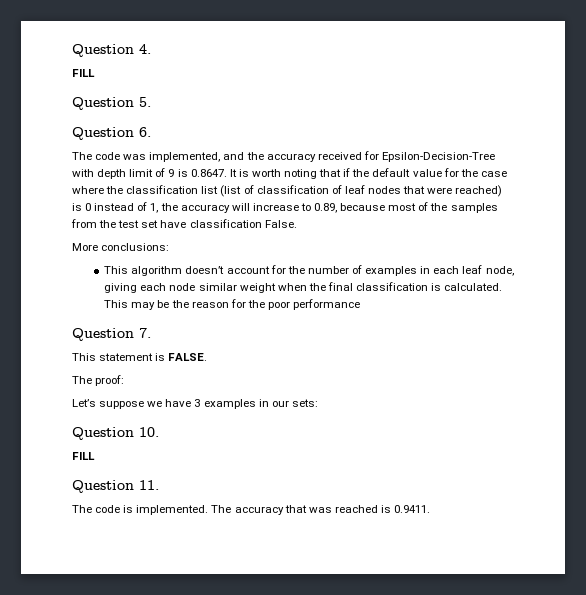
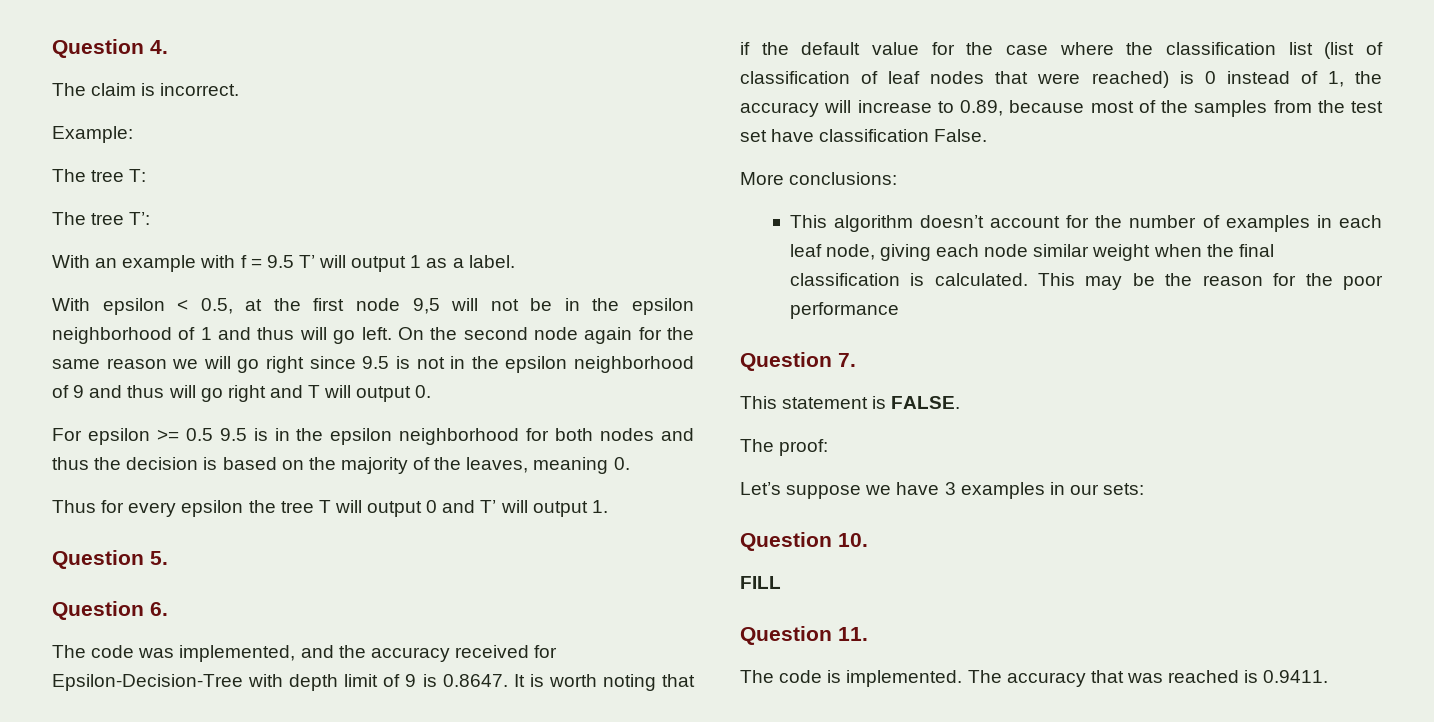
  Question 4.
- FILL
+ The claim is incorrect.
+ Example:
+ The tree T:
+ The tree T’:
+ With an example with f = 9.5 T’ will output 1 as a label.
+ With epsilon < 0.5, at the first node 9,5 will not be in the epsilon neighborhood of 1 and thus will go left. On the second node again for the same reason we will go right since 9.5 is not in the epsilon neighborhood of 9 and thus will go right and T will output 0.
+ For epsilon >= 0.5 9.5 is in the epsilon neighborhood for both nodes and thus the decision is based on the majority of the leaves, meaning 0.
+ Thus for every epsilon the tree T will output 0 and T’ will output 1.

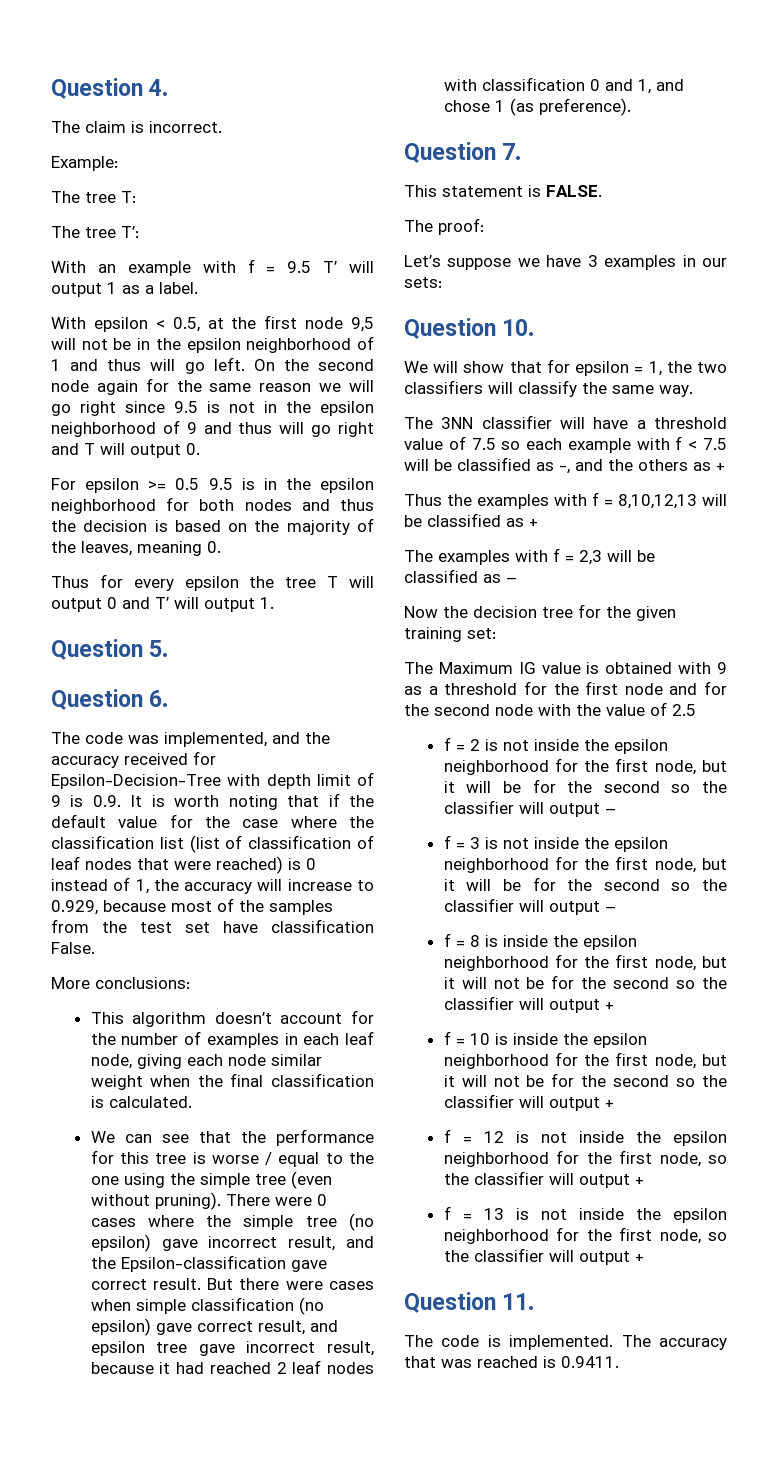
- The code was implemented, and the accuracy received for Epsilon-Decision-Tree with depth limit of 9 is 0.8647. It is worth noting that if the default value for the case where the classification list (list of classification of leaf nodes that were reached) is 0 instead of 1, the accuracy will increase to 0.89, because most of the samples from the test set have classification False.
+ The code was implemented, and the accuracy received for Epsilon-Decision-Tree with depth limit of 9 is 0.9. It is worth noting that if the default value for the case where the classification list (list of classification of leaf nodes that were reached) is 0 instead of 1, the accuracy will increase to 0.929, because most of the samples from the test set have classification False.
- This algorithm doesn’t account for the number of examples in each leaf node, giving each node similar weight when the final classification is calculated. This may be the reason for the poor performance
+ This algorithm doesn’t account for the number of examples in each leaf node, giving each node similar weight when the final classification is calculated.
+ We can see that the performance for this tree is worse / equal to the one using the simple tree (even without pruning). There were 0 cases where the simple tree (no epsilon) gave incorrect result, and the Epsilon-classification gave correct result. But there were cases when simple classification (no epsilon) gave correct result, and epsilon tree gave incorrect result, because it had reached 2 leaf nodes with classification 0 and 1, and chose 1 (as preference).
- FILL
+ We will show that for epsilon = 1, the two classifiers will classify the same way.
+ The 3NN classifier will have a threshold value of 7.5 so each example with f < 7.5 will be classified as -, and the others as +
+ Thus the examples with f = 8,10,12,13 will be classified as +
+ The examples with f = 2,3 will be classified as –
+ Now the decision tree for the given training set:
+ The Maximum IG value is obtained with 9 as a threshold for the first node and for the second node with the value of 2.5
+ f = 2 is not inside the epsilon neighborhood for the first node, but it will be for the second so the classifier will output –
+ f = 3 is not inside the epsilon neighborhood for the first node, but it will be for the second so the classifier will output –
+ f = 8 is inside the epsilon neighborhood for the first node, but it will not be for the second so the classifier will output +
+ f = 10 is inside the epsilon neighborhood for the first node, but it will not be for the second so the classifier will output +
+ f = 12 is not inside the epsilon neighborhood for the first node, so the classifier will output +
+ f = 13 is not inside the epsilon neighborhood for the first node, so the classifier will output +

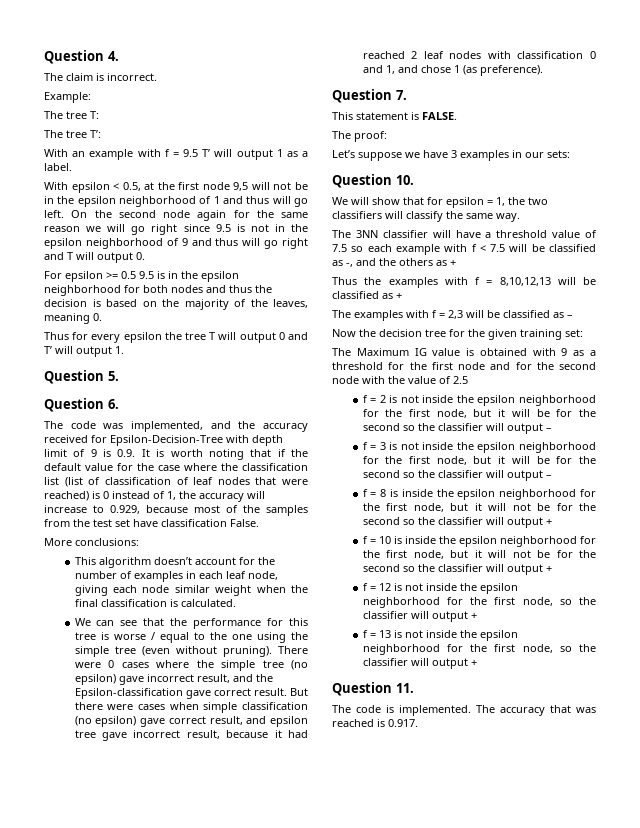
- The accuracy that was reached is 0.9411.
+ The accuracy that was reached is 0.917.

